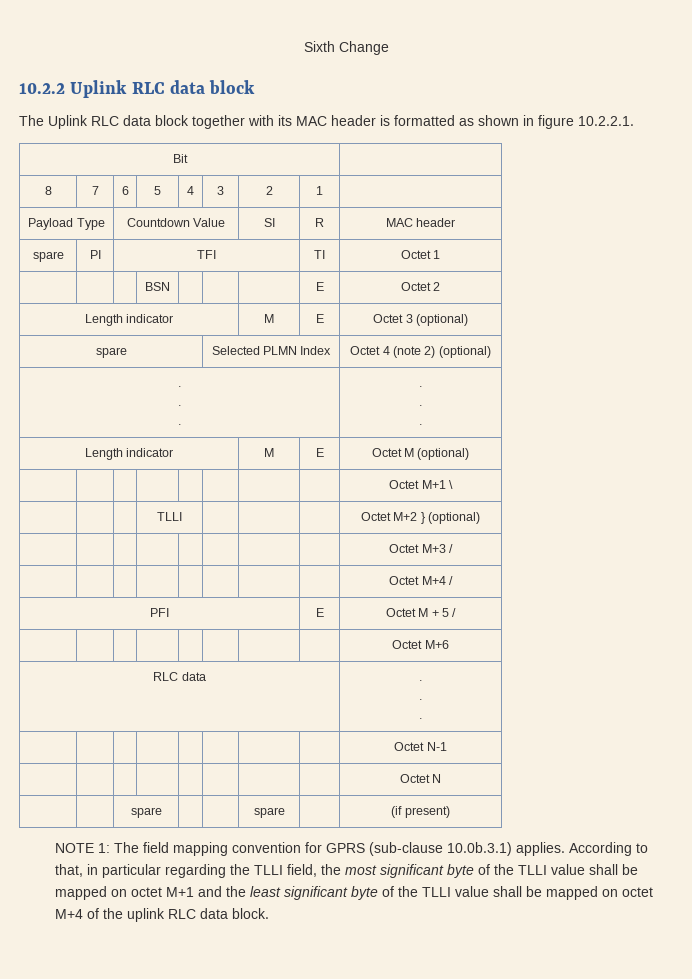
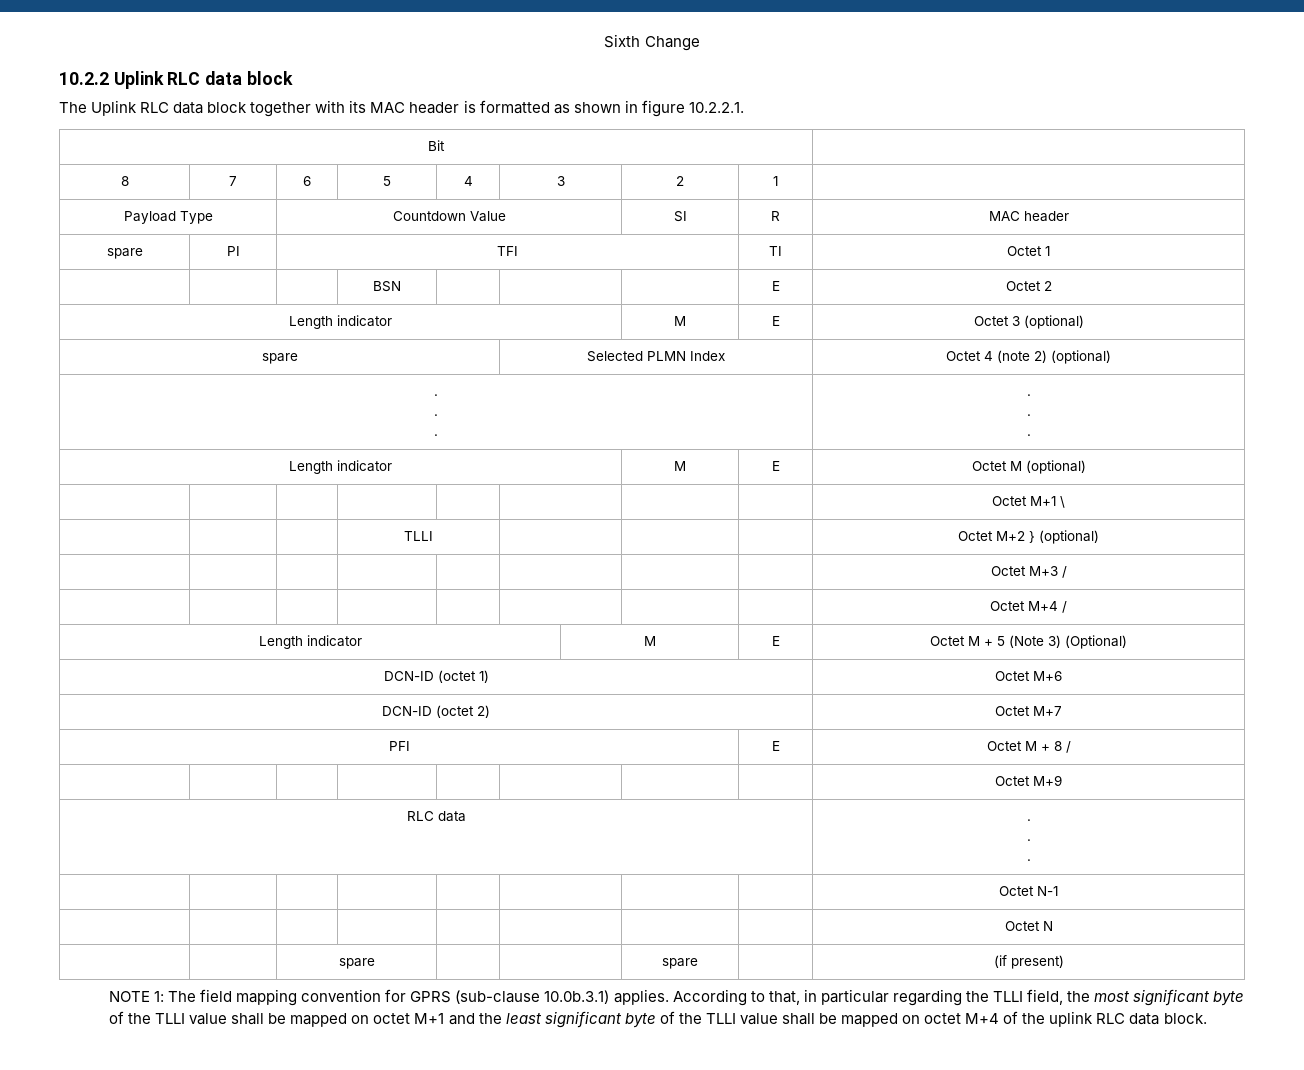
+ Length indicator | M | E | Octet M + 5 (Note 3) (Optional)
+ DCN-ID (octet 1) | Octet M+6
+ DCN-ID (octet 2) | Octet M+7
- PFI | E | Octet M + 5 /
- | | | | | | | | Octet M+6
+ PFI | E | Octet M + 8 /
+ | | | | | | | | Octet M+9

